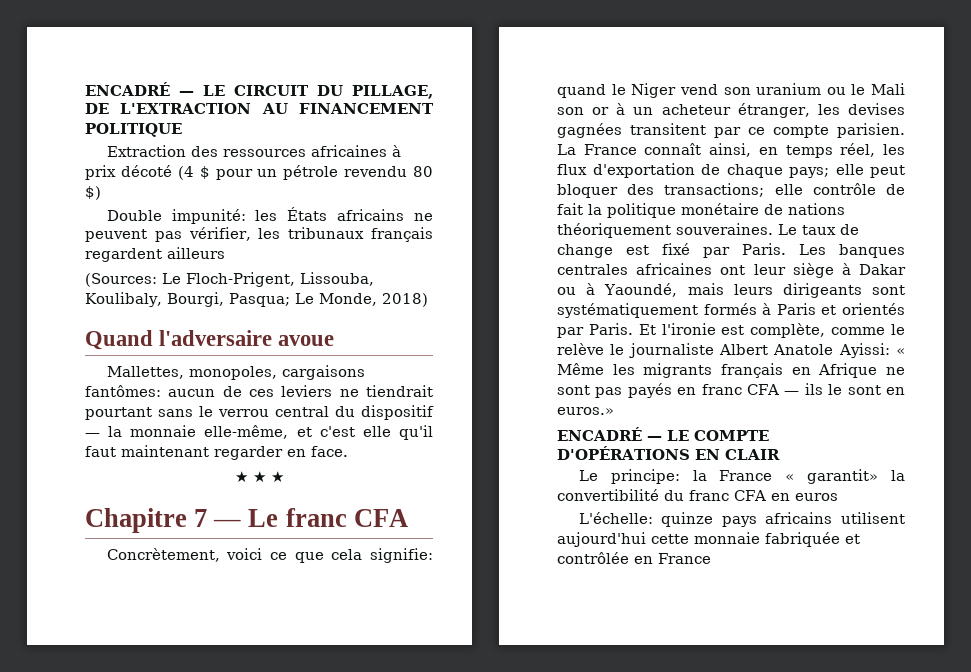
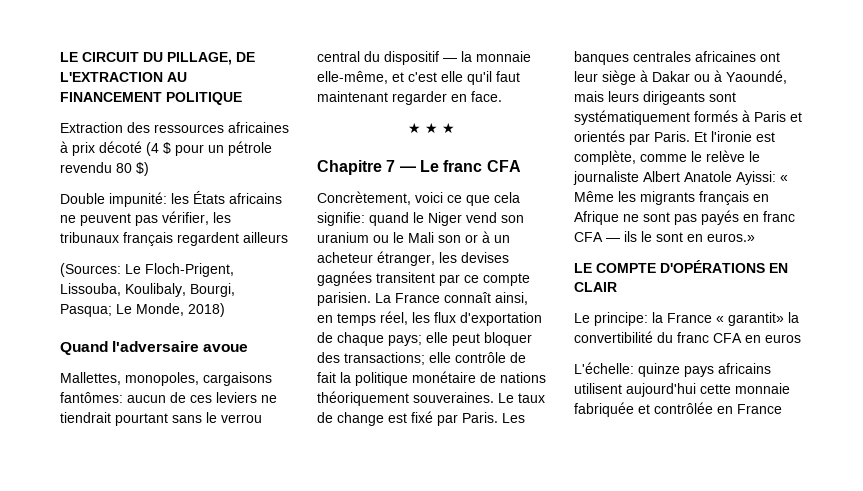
- ENCADRÉ — LE CIRCUIT DU PILLAGE, DE L'EXTRACTION AU FINANCEMENT POLITIQUE
+ LE CIRCUIT DU PILLAGE, DE L'EXTRACTION AU FINANCEMENT POLITIQUE
- ENCADRÉ — LE COMPTE D'OPÉRATIONS EN CLAIR
+ LE COMPTE D'OPÉRATIONS EN CLAIR

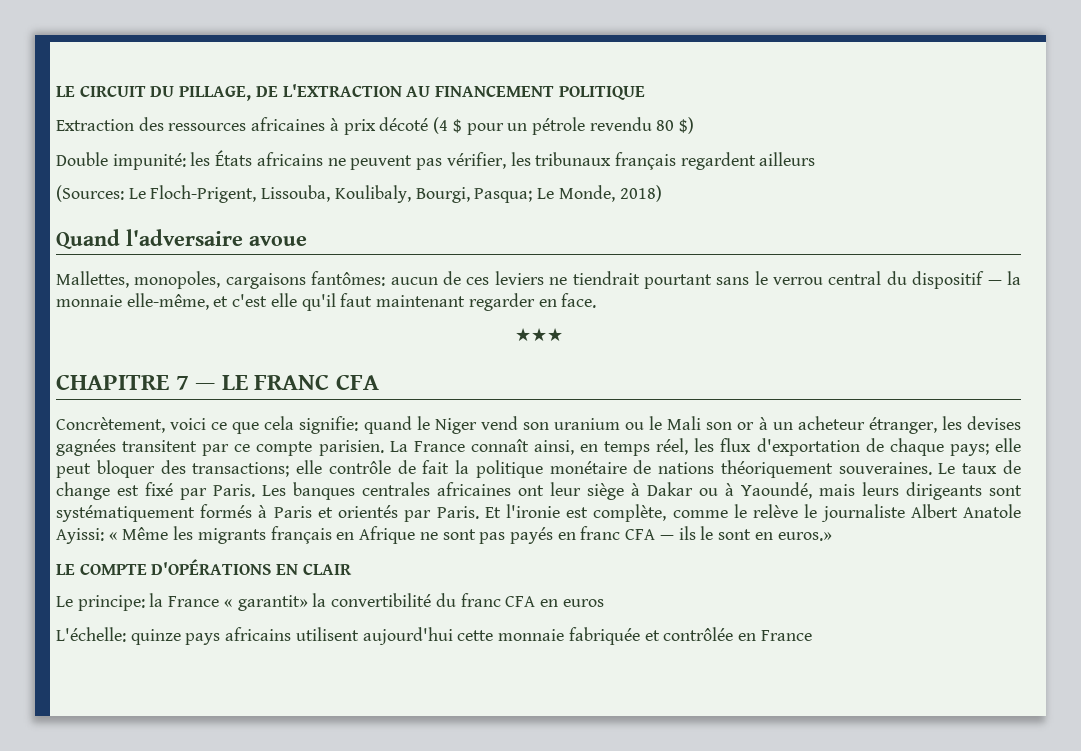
- ★ ★ ★
- Chapitre 7 — Le franc CFA
+ ★★★
+ CHAPITRE 7 — LE FRANC CFA

